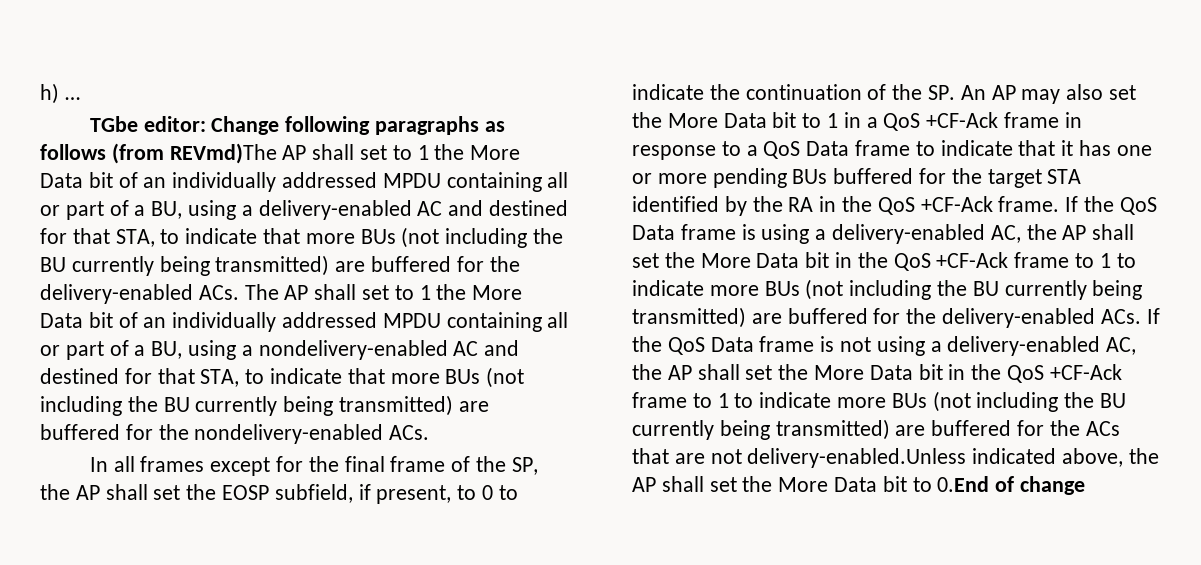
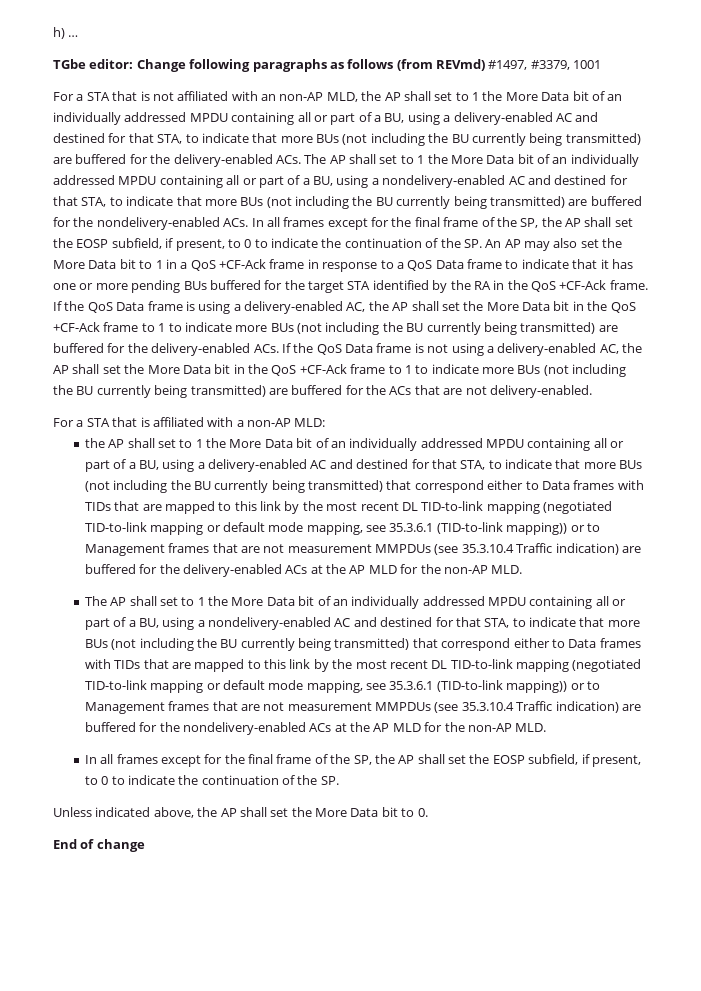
- Change following paragraphs as follows (from REVmd)The AP shall set to 1 the More Data bit of an individually addressed MPDU containing all or part of a BU, using a delivery-enabled AC and destined for that STA, to indicate that more BUs (not including the BU currently being transmitted) are buffered for the delivery-enabled ACs. The AP shall set to 1 the More Data bit of an individually addressed MPDU containing all or part of a BU, using a nondelivery-enabled AC and destined for that STA, to indicate that more BUs (not including the BU currently being transmitted) are buffered for the nondelivery-enabled ACs.
- In all frames except for the final frame of the SP, the AP shall set the EOSP subfield, if present, to 0 to indicate the continuation of the SP. An AP may also set the More Data bit to 1 in a QoS +CF-Ack frame in response to a QoS Data frame to indicate that it has one or more pending BUs buffered for the target STA identified by the RA in the QoS +CF-Ack frame.
+ Change following paragraphs as follows (from REVmd) #1497, #3379, 1001
+ For a STA that is not affiliated with an non-AP MLD, the AP shall set to 1 the More Data bit of an individually addressed MPDU containing all or part of a BU, using a delivery-enabled AC and destined for that STA, to indicate that more BUs (not including the BU currently being transmitted) are buffered for the delivery-enabled ACs. The AP shall set to 1 the More Data bit of an individually addressed MPDU containing all or part of a BU, using a nondelivery-enabled AC and destined for that STA, to indicate that more BUs (not including the BU currently being transmitted) are buffered for the nondelivery-enabled ACs. In all frames except for the final frame of the SP, the AP shall set the EOSP subfield, if present, to 0 to indicate the continuation of the SP. An AP may also set the More Data bit to 1 in a QoS +CF-Ack frame in response to a QoS Data frame to indicate that it has one or more pending BUs buffered for the target STA identified by the RA in the QoS +CF-Ack frame.
- If the QoS Data frame is using a delivery-enabled AC, the AP shall set the More Data bit in the QoS +CF-Ack frame to 1 to indicate more BUs (not including the BU currently being transmitted) are buffered for the delivery-enabled ACs. If the QoS Data frame is not using a delivery-enabled AC, the AP shall set the More Data bit in the QoS +CF-Ack frame to 1 to indicate more BUs (not including the BU currently being transmitted) are buffered for the ACs that are not delivery-enabled.Unless indicated above, the AP shall set the More Data bit to 0.End of change
+ If the QoS Data frame is using a delivery-enabled AC, the AP shall set the More Data bit in the QoS +CF-Ack frame to 1 to indicate more BUs (not including the BU currently being transmitted) are buffered for the delivery-enabled ACs. If the QoS Data frame is not using a delivery-enabled AC, the AP shall set the More Data bit in the QoS +CF-Ack frame to 1 to indicate more BUs (not including the BU currently being transmitted) are buffered for the ACs that are not delivery-enabled.
+ For a STA that is affiliated with a non-AP MLD:
+ the AP shall set to 1 the More Data bit of an individually addressed MPDU containing all or part of a BU, using a delivery-enabled AC and destined for that STA, to indicate that more BUs (not including the BU currently being transmitted) that correspond either to Data frames with TIDs that are mapped to this link by the most recent DL TID-to-link mapping (negotiated TID-to-link mapping or default mode mapping, see 35.3.6.1 (TID-to-link mapping)) or to Management frames that are not measurement MMPDUs (see 35.3.10.4 Traffic indication) are buffered for the delivery-enabled ACs at the AP MLD for the non-AP MLD.
+ The AP shall set to 1 the More Data bit of an individually addressed MPDU containing all or part of a BU, using a nondelivery-enabled AC and destined for that STA, to indicate that more BUs (not including the BU currently being transmitted) that correspond either to Data frames with TIDs that are mapped to this link by the most recent DL TID-to-link mapping (negotiated TID-to-link mapping or default mode mapping, see 35.3.6.1 (TID-to-link mapping)) or to Management frames that are not measurement MMPDUs (see 35.3.10.4 Traffic indication) are buffered for the nondelivery-enabled ACs at the AP MLD for the non-AP MLD.
+ In all frames except for the final frame of the SP, the AP shall set the EOSP subfield, if present, to 0 to indicate the continuation of the SP.
+ Unless indicated above, the AP shall set the More Data bit to 0.
+ End of change

